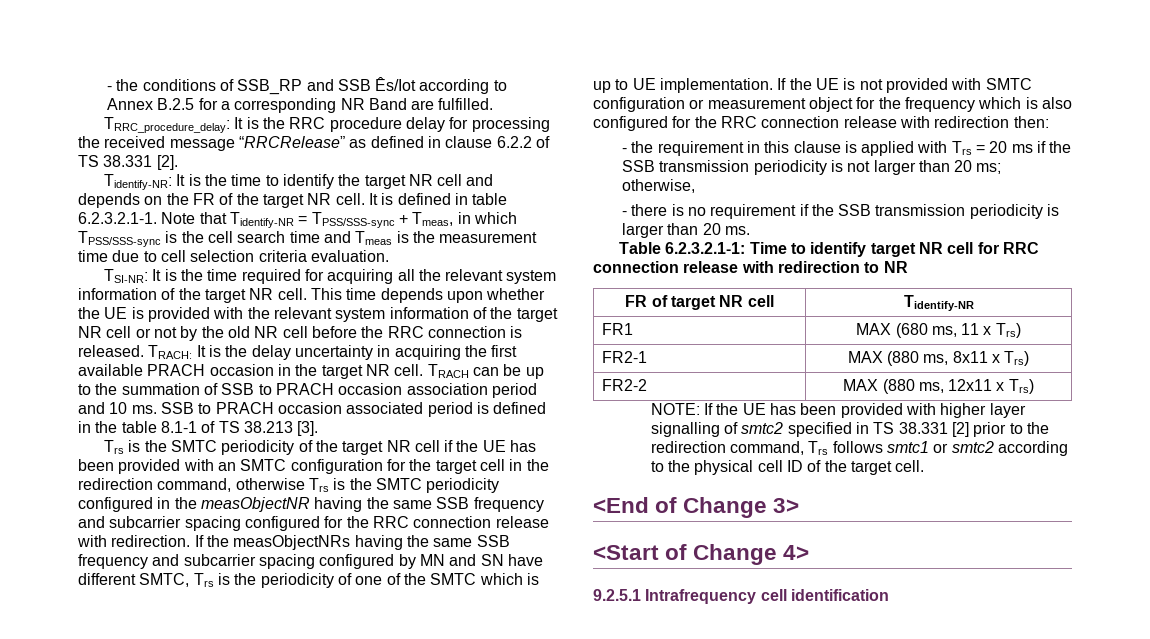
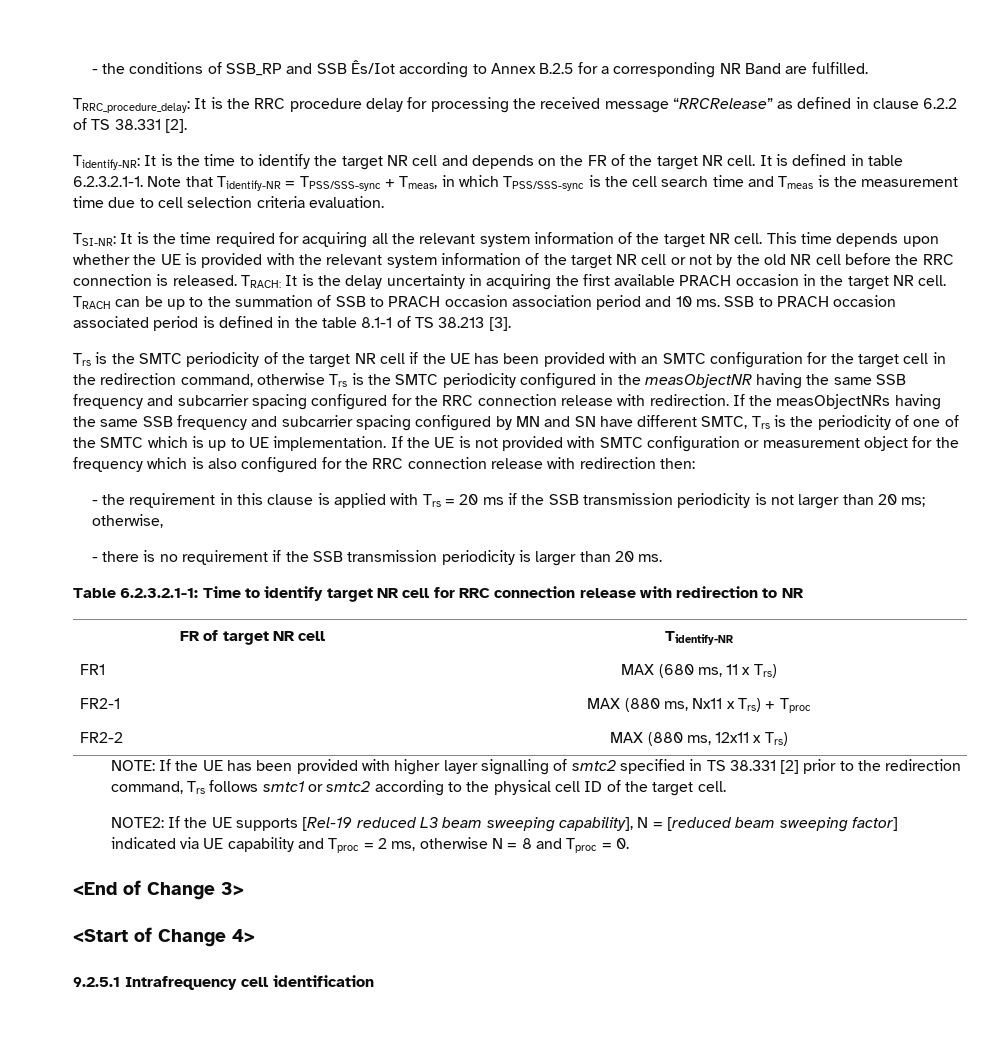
- FR2-1 | MAX (880 ms, 8x11 x Trs)
+ FR2-1 | MAX (880 ms, Nx11 x Trs) + Tproc
+ NOTE2: If the UE supports [Rel-19 reduced L3 beam sweeping capability], N = [reduced beam sweeping factor] indicated via UE capability and Tproc = 2 ms, otherwise N = 8 and Tproc = 0.

